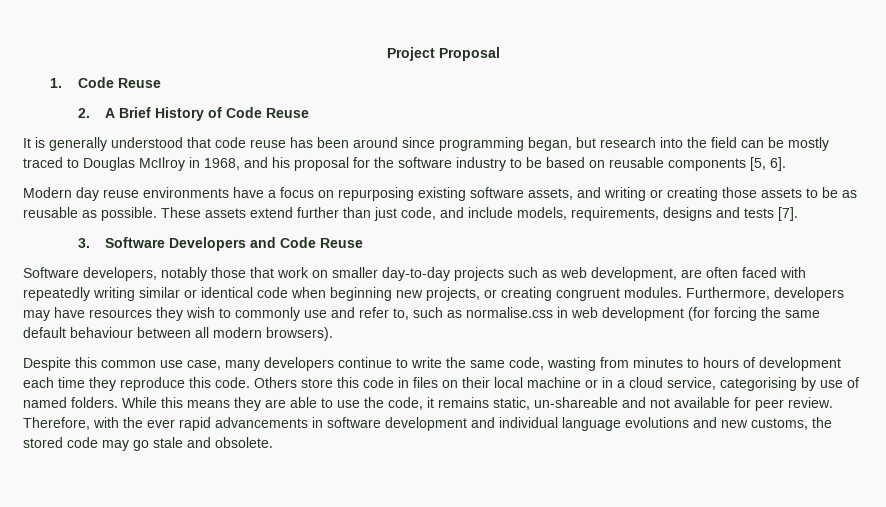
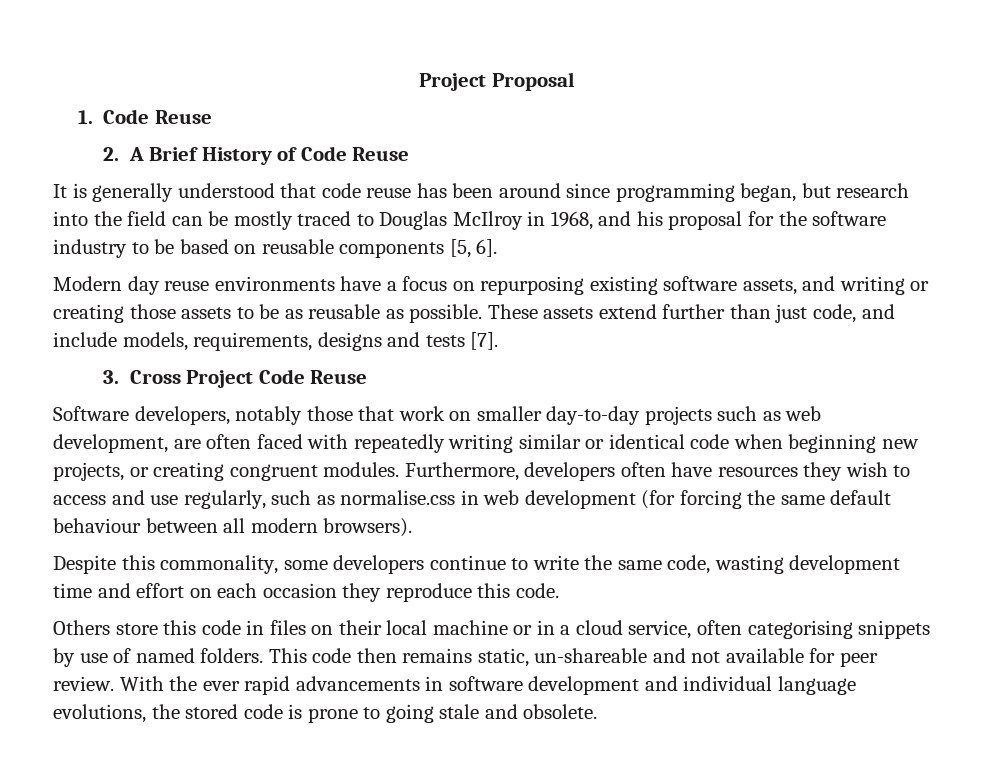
- 3. Software Developers and Code Reuse
+ 3. Cross Project Code Reuse
- Furthermore, developers may have resources they wish to commonly use and refer to, such as normalise.css in web development (for forcing the same default behaviour between all modern browsers).
+ Furthermore, developers often have resources they wish to access and use regularly, such as normalise.css in web development (for forcing the same default behaviour between all modern browsers).
- Despite this common use case, many developers continue to write the same code, wasting from minutes to hours of development each time they reproduce this code. Others store this code in files on their local machine or in a cloud service, categorising by use of named folders.
+ Despite this commonality, some developers continue to write the same code, wasting development time and effort on each occasion they reproduce this code.
+ Others store this code in files on their local machine or in a cloud service, often categorising snippets by use of named folders.
- While this means they are able to use the code, it remains static, un-shareable and not available for peer review.
+ This code then remains static, un-shareable and not available for peer review.
- Therefore, with the ever rapid advancements in software development and individual language evolutions and new customs, the stored code may go stale and obsolete.
+ With the ever rapid advancements in software development and individual language evolutions, the stored code is prone to going stale and obsolete.

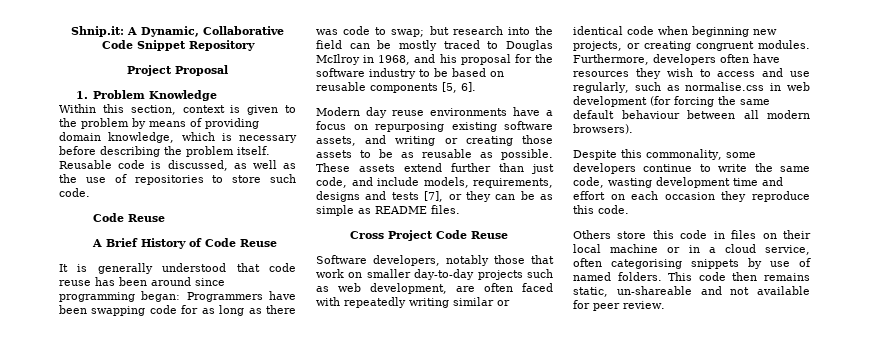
+ Shnip.it: A Dynamic, Collaborative Code Snippet Repository
  Project Proposal
- 1. Code Reuse
- 2. A Brief History of Code Reuse
+ 1. Problem Knowledge
+ Within this section, context is given to the problem by means of providing domain knowledge, which is necessary before describing the problem itself. Reusable code is discussed, as well as the use of repositories to store such code.
+ Code Reuse
+ A Brief History of Code Reuse
- It is generally understood that code reuse has been around since programming began, but research into the field can be mostly traced to Douglas McIlroy in 1968, and his proposal for the software industry to be based on reusable components [5, 6].
+ It is generally understood that code reuse has been around since programming began: Programmers have been swapping code for as long as there was code to swap; but research into the field can be mostly traced to Douglas McIlroy in 1968, and his proposal for the software industry to be based on reusable components [5, 6].
- These assets extend further than just code, and include models, requirements, designs and tests [7].
- 3. Cross Project Code Reuse
+ These assets extend further than just code, and include models, requirements, designs and tests [7], or they can be as simple as README files.
+ Cross Project Code Reuse
- With the ever rapid advancements in software development and individual language evolutions, the stored code is prone to going stale and obsolete.

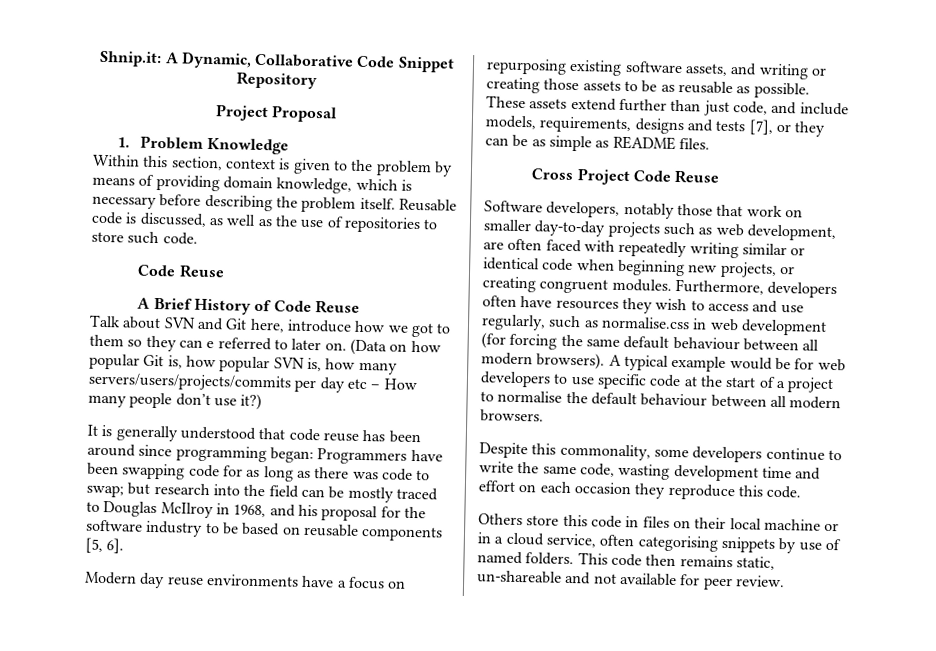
+ Talk about SVN and Git here, introduce how we got to them so they can e referred to later on. (Data on how popular Git is, how popular SVN is, how many servers/users/projects/commits per day etc – How many people don’t use it?)
+ A typical example would be for web developers to use specific code at the start of a project to normalise the default behaviour between all modern browsers.

